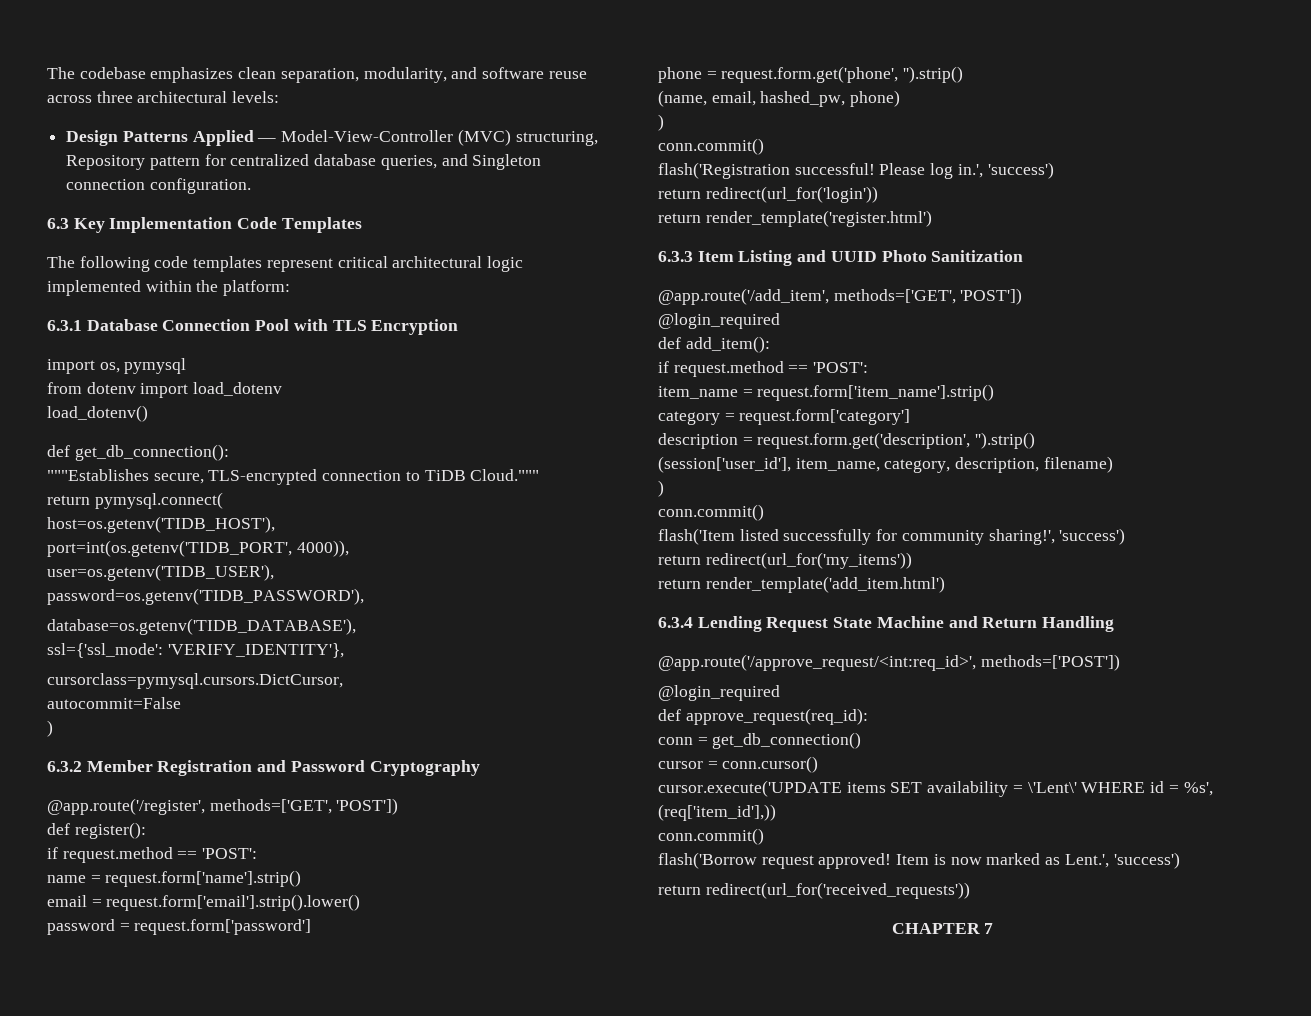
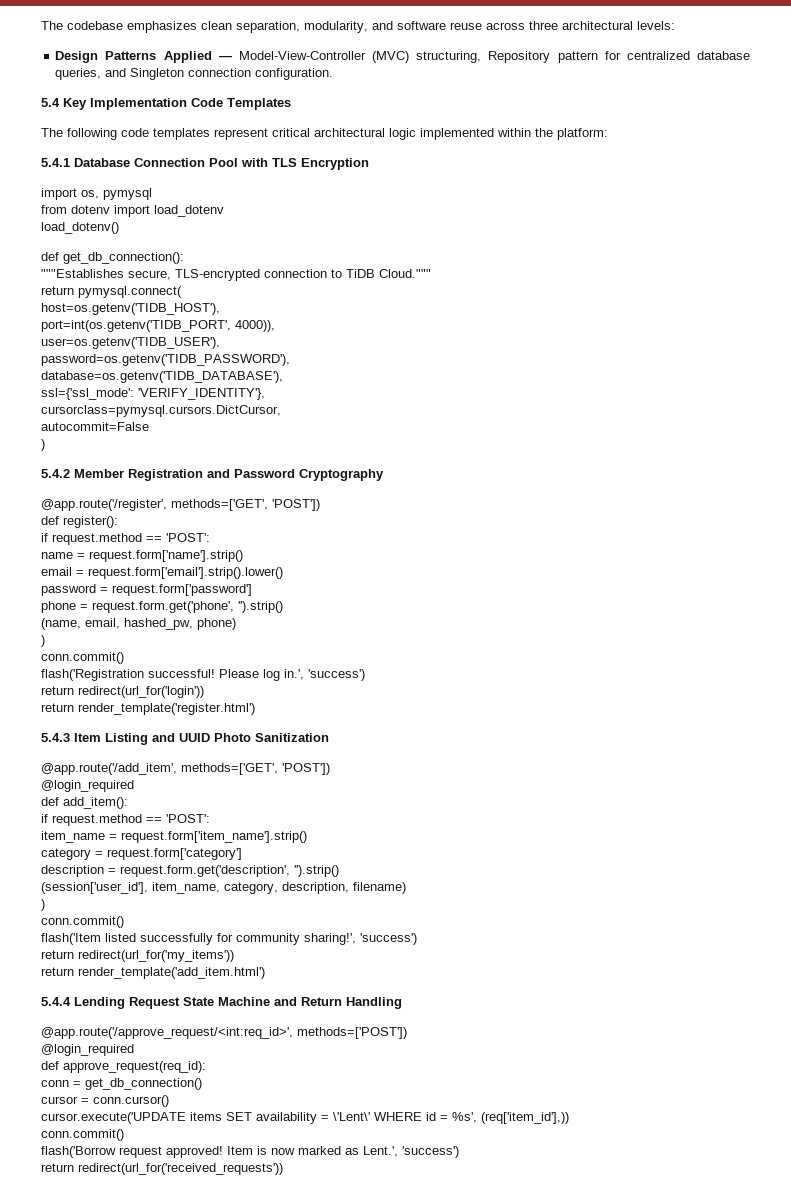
- 6.3 Key Implementation Code Templates
+ 5.4 Key Implementation Code Templates
- 6.3.1 Database Connection Pool with TLS Encryption
+ 5.4.1 Database Connection Pool with TLS Encryption
- 6.3.2 Member Registration and Password Cryptography
+ 5.4.2 Member Registration and Password Cryptography
- 6.3.3 Item Listing and UUID Photo Sanitization
+ 5.4.3 Item Listing and UUID Photo Sanitization
- 6.3.4 Lending Request State Machine and Return Handling
+ 5.4.4 Lending Request State Machine and Return Handling
- CHAPTER 7

